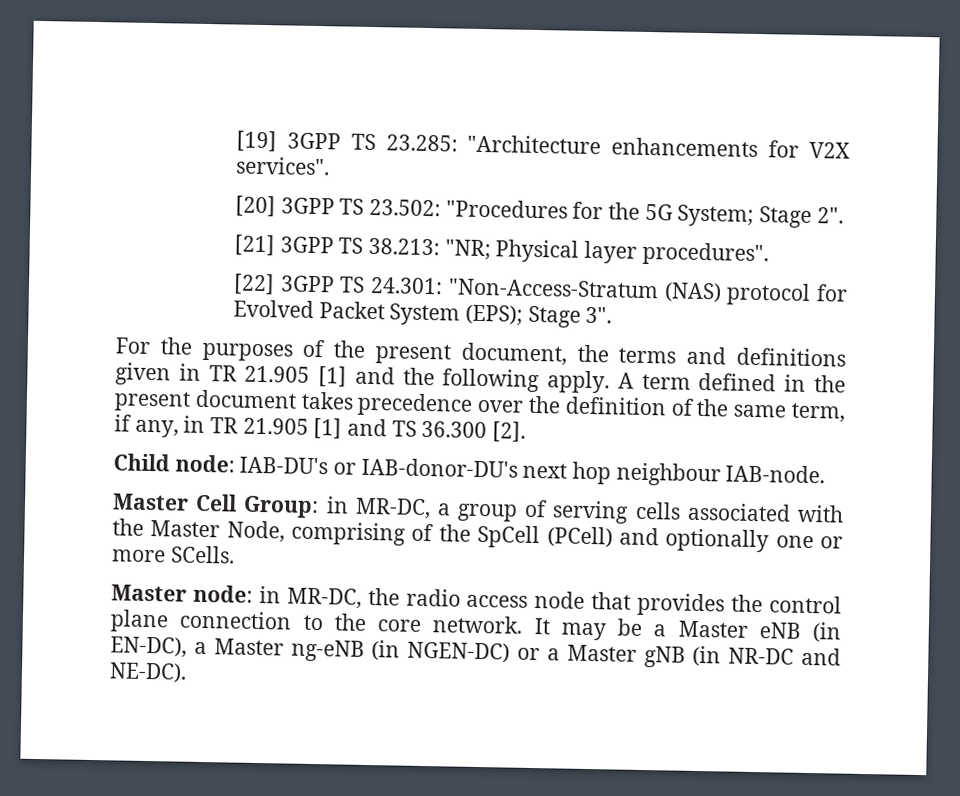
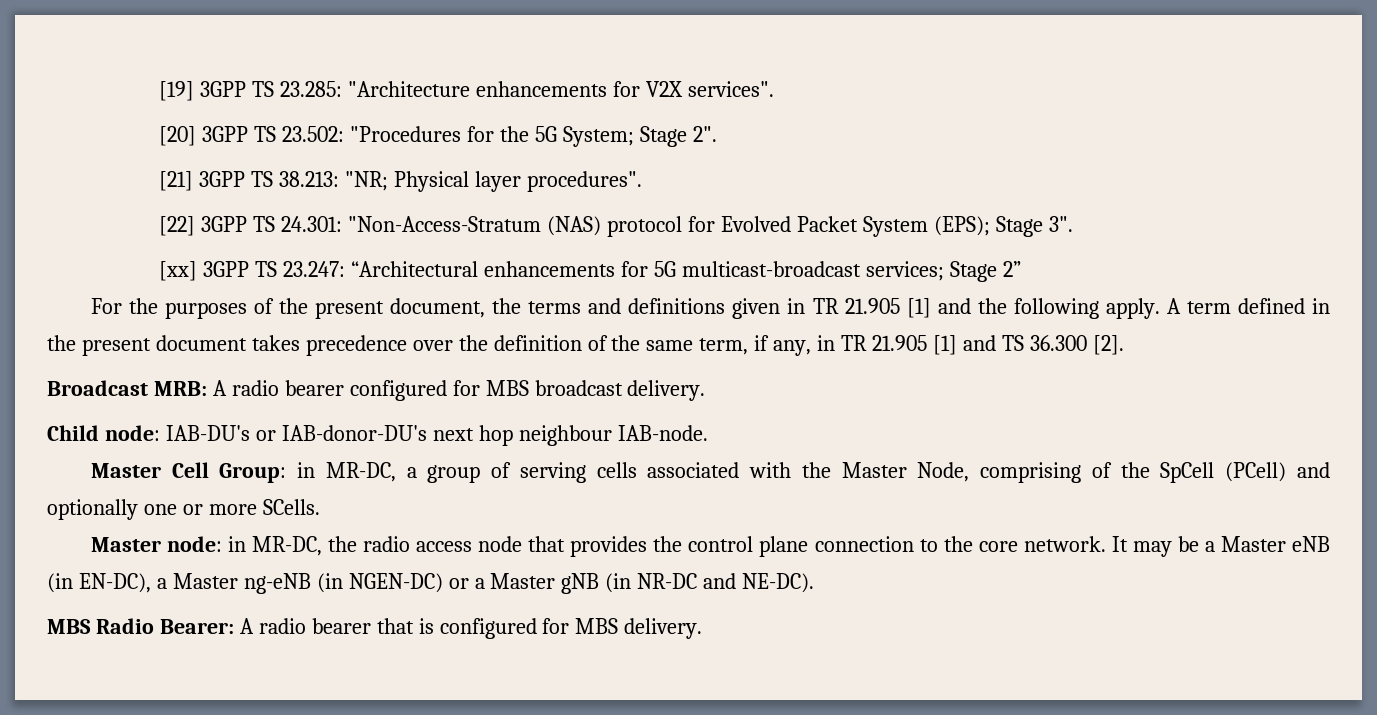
+ [xx] 3GPP TS 23.247: “Architectural enhancements for 5G multicast-broadcast services; Stage 2”
+ Broadcast MRB: A radio bearer configured for MBS broadcast delivery.
+ MBS Radio Bearer: A radio bearer that is configured for MBS delivery.

